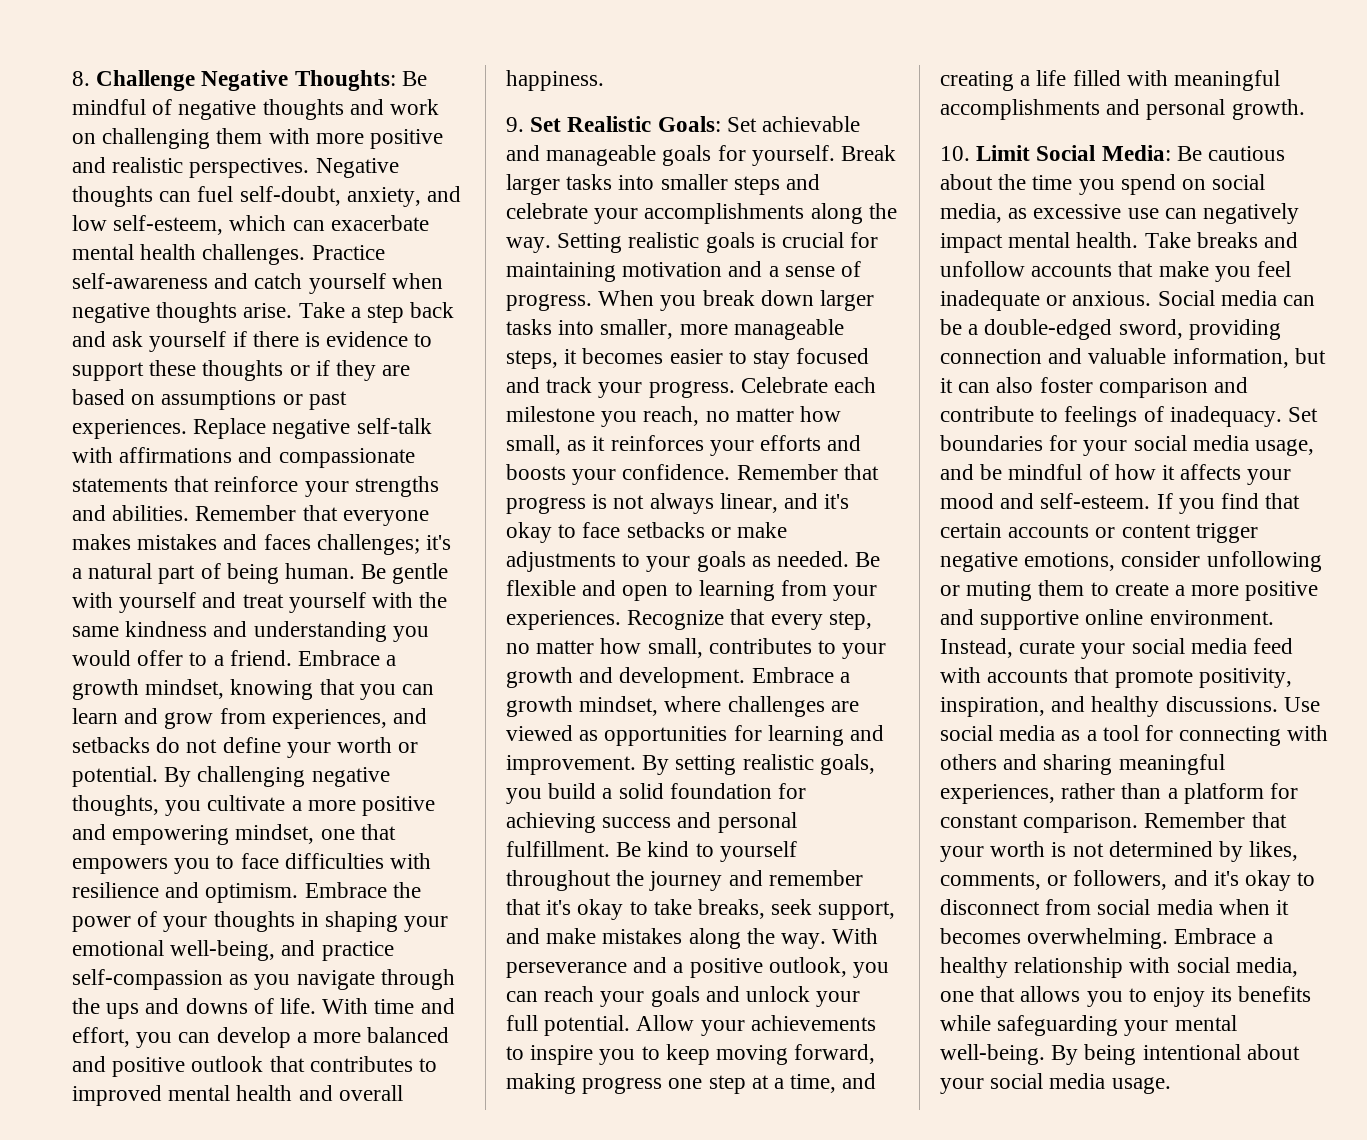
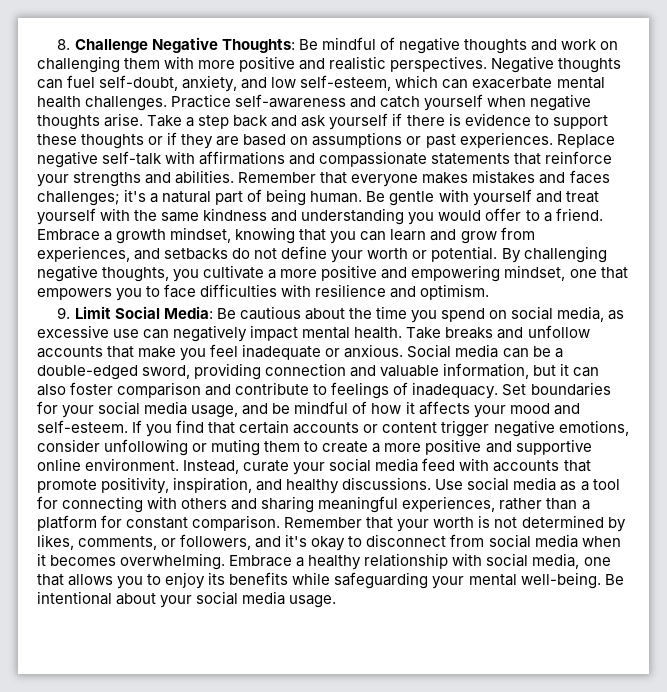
- By challenging negative thoughts, you cultivate a more positive and empowering mindset, one that empowers you to face difficulties with resilience and optimism. Embrace the power of your thoughts in shaping your emotional well-being, and practice self-compassion as you navigate through the ups and downs of life. With time and effort, you can develop a more balanced and positive outlook that contributes to improved mental health and overall happiness.
- 9. Set Realistic Goals: Set achievable and manageable goals for yourself. Break larger tasks into smaller steps and celebrate your accomplishments along the way. Setting realistic goals is crucial for maintaining motivation and a sense of progress. When you break down larger tasks into smaller, more manageable steps, it becomes easier to stay focused and track your progress. Celebrate each milestone you reach, no matter how small, as it reinforces your efforts and boosts your confidence. Remember that progress is not always linear, and it's okay to face setbacks or make adjustments to your goals as needed. Be flexible and open to learning from your experiences. Recognize that every step, no matter how small, contributes to your growth and development. Embrace a growth mindset, where challenges are viewed as opportunities for learning and improvement. By setting realistic goals, you build a solid foundation for achieving success and personal fulfillment. Be kind to yourself throughout the journey and remember that it's okay to take breaks, seek support, and make mistakes along the way. With perseverance and a positive outlook, you can reach your goals and unlock your full potential. Allow your achievements to inspire you to keep moving forward, making progress one step at a time, and creating a life filled with meaningful accomplishments and personal growth.
- 10. Limit Social Media: Be cautious about the time you spend on social media, as excessive use can negatively impact mental health.
+ By challenging negative thoughts, you cultivate a more positive and empowering mindset, one that empowers you to face difficulties with resilience and optimism.
+ 9. Limit Social Media: Be cautious about the time you spend on social media, as excessive use can negatively impact mental health.
- By being intentional about your social media usage.
+ Be intentional about your social media usage.

